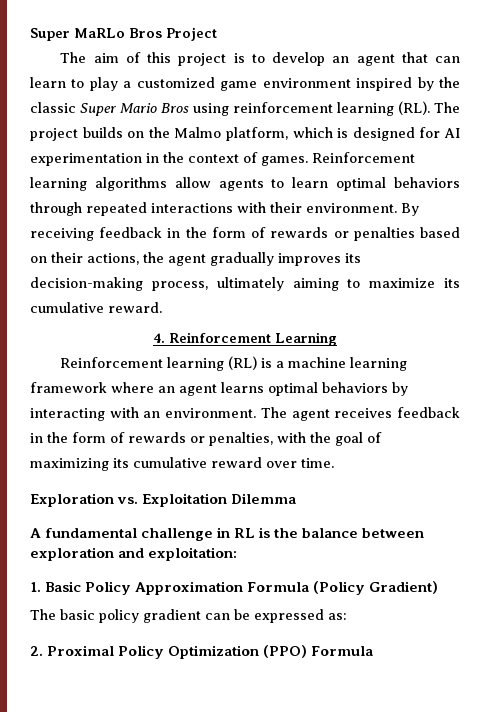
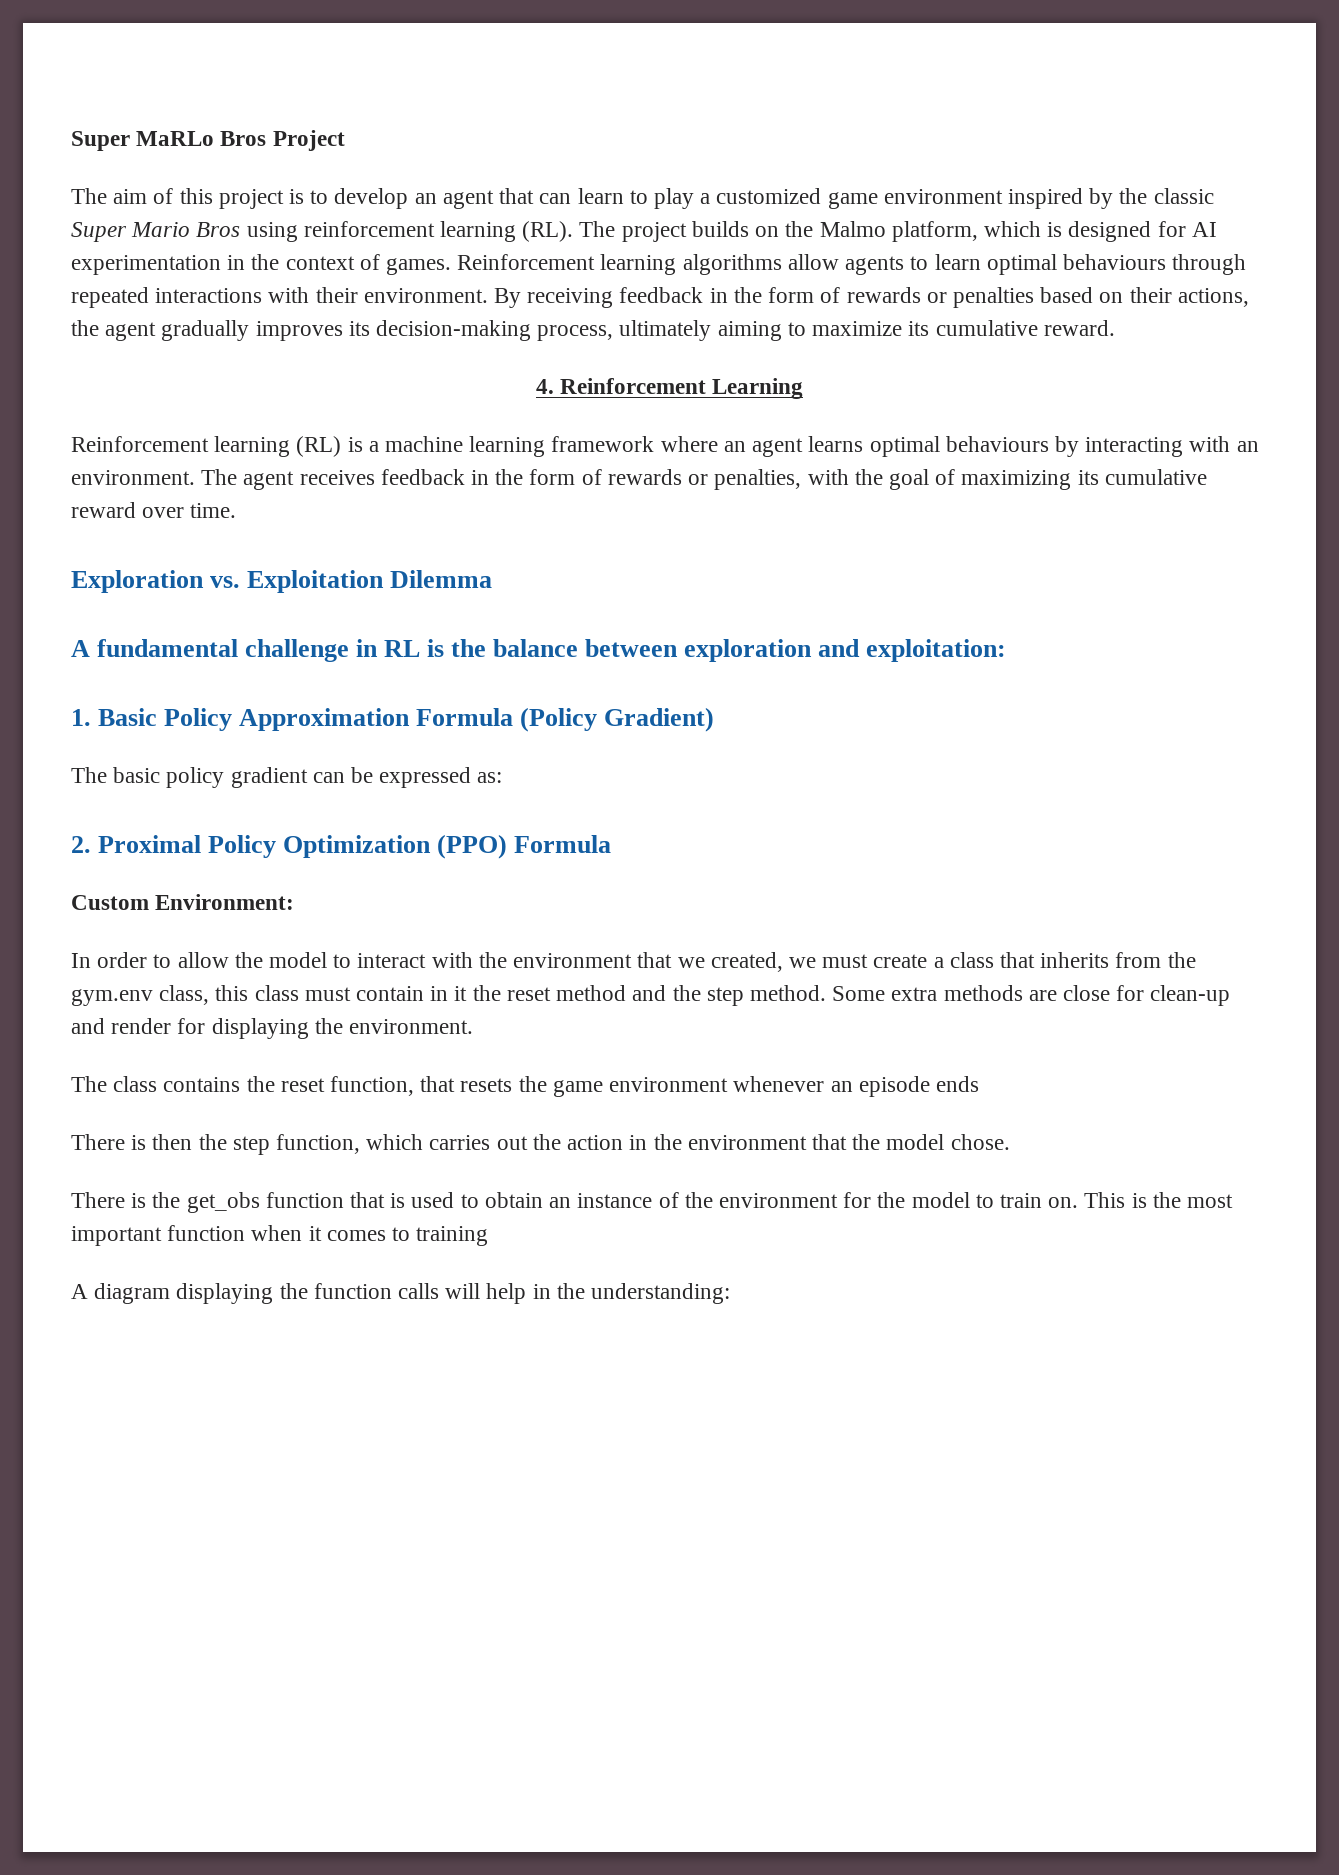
- Reinforcement learning algorithms allow agents to learn optimal behaviors through repeated interactions with their environment.
+ Reinforcement learning algorithms allow agents to learn optimal behaviours through repeated interactions with their environment.
- Reinforcement learning (RL) is a machine learning framework where an agent learns optimal behaviors by interacting with an environment.
+ Reinforcement learning (RL) is a machine learning framework where an agent learns optimal behaviours by interacting with an environment.
+ Custom Environment:
+ In order to allow the model to interact with the environment that we created, we must create a class that inherits from the gym.env class, this class must contain in it the reset method and the step method. Some extra methods are close for clean-up and render for displaying the environment.
+ The class contains the reset function, that resets the game environment whenever an episode ends
+ There is then the step function, which carries out the action in the environment that the model chose.
+ There is the get_obs function that is used to obtain an instance of the environment for the model to train on. This is the most important function when it comes to training
+ A diagram displaying the function calls will help in the understanding:

